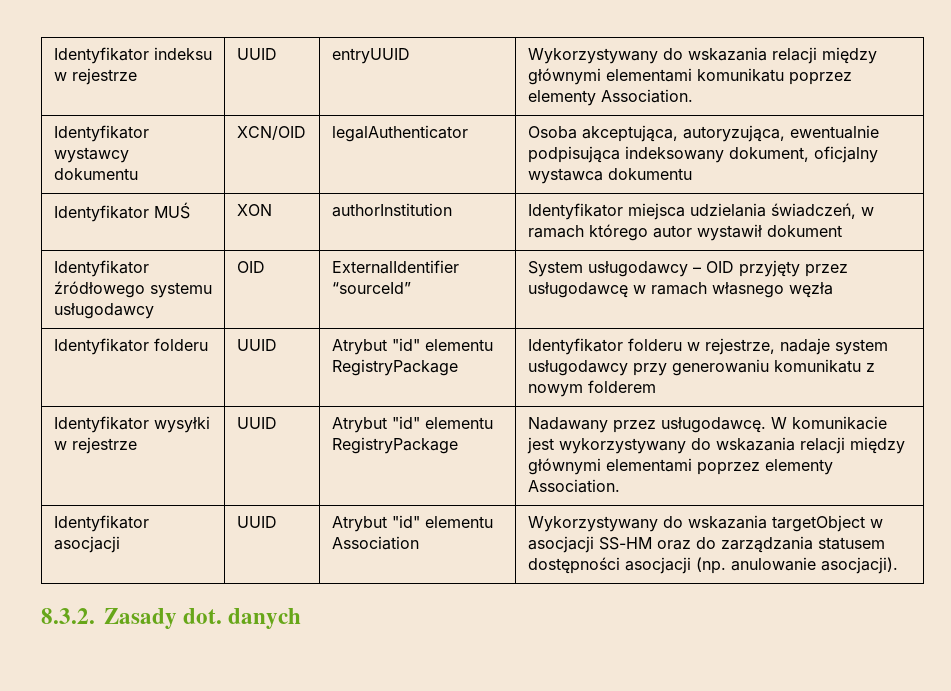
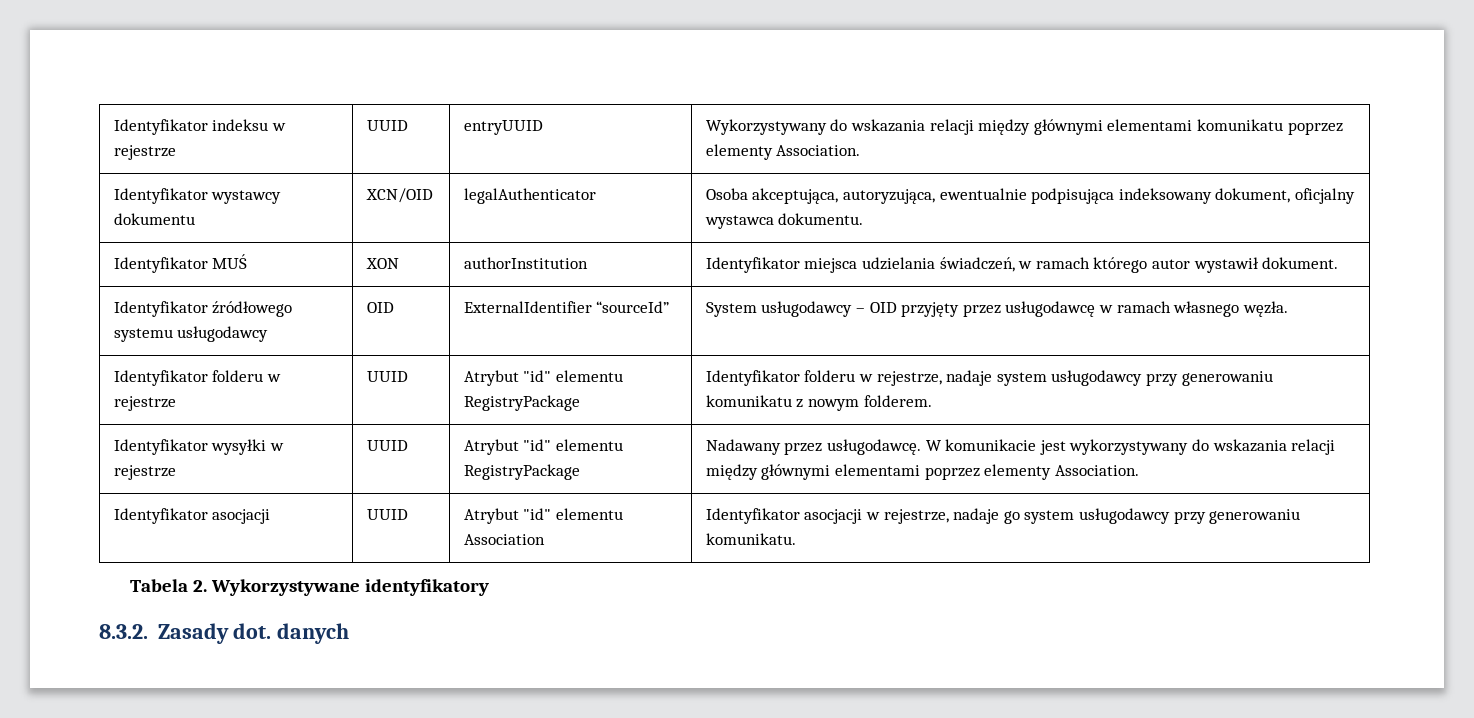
- Identyfikator wystawcy dokumentu | XCN/OID | legalAuthenticator | Osoba akceptująca, autoryzująca, ewentualnie podpisująca indeksowany dokument, oficjalny wystawca dokumentu
+ Identyfikator wystawcy dokumentu | XCN/OID | legalAuthenticator | Osoba akceptująca, autoryzująca, ewentualnie podpisująca indeksowany dokument, oficjalny wystawca dokumentu.
- Identyfikator MUŚ | XON | authorInstitution | Identyfikator miejsca udzielania świadczeń, w ramach którego autor wystawił dokument
+ Identyfikator MUŚ | XON | authorInstitution | Identyfikator miejsca udzielania świadczeń, w ramach którego autor wystawił dokument.
- Identyfikator źródłowego systemu usługodawcy | OID | ExternalIdentifier “sourceId” | System usługodawcy – OID przyjęty przez usługodawcę w ramach własnego węzła
- Identyfikator folderu | UUID | Atrybut "id" elementu RegistryPackage | Identyfikator folderu w rejestrze, nadaje system usługodawcy przy generowaniu komunikatu z nowym folderem
+ Identyfikator źródłowego systemu usługodawcy | OID | ExternalIdentifier “sourceId” | System usługodawcy – OID przyjęty przez usługodawcę w ramach własnego węzła.
+ Identyfikator folderu w rejestrze | UUID | Atrybut "id" elementu RegistryPackage | Identyfikator folderu w rejestrze, nadaje system usługodawcy przy generowaniu komunikatu z nowym folderem.
- Identyfikator asocjacji | UUID | Atrybut "id" elementu Association | Wykorzystywany do wskazania targetObject w asocjacji SS-HM oraz do zarządzania statusem dostępności asocjacji (np. anulowanie asocjacji).
+ Identyfikator asocjacji | UUID | Atrybut "id" elementu Association | Identyfikator asocjacji w rejestrze, nadaje go system usługodawcy przy generowaniu komunikatu.
+ Tabela 2. Wykorzystywane identyfikatory

